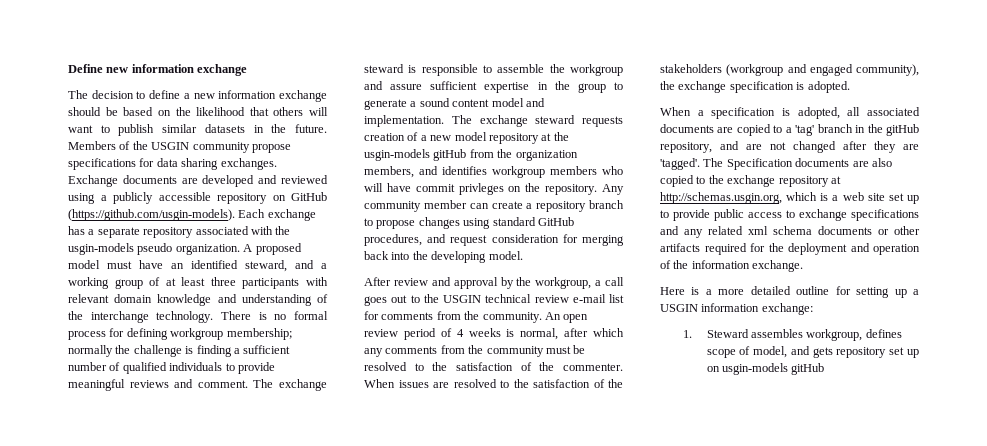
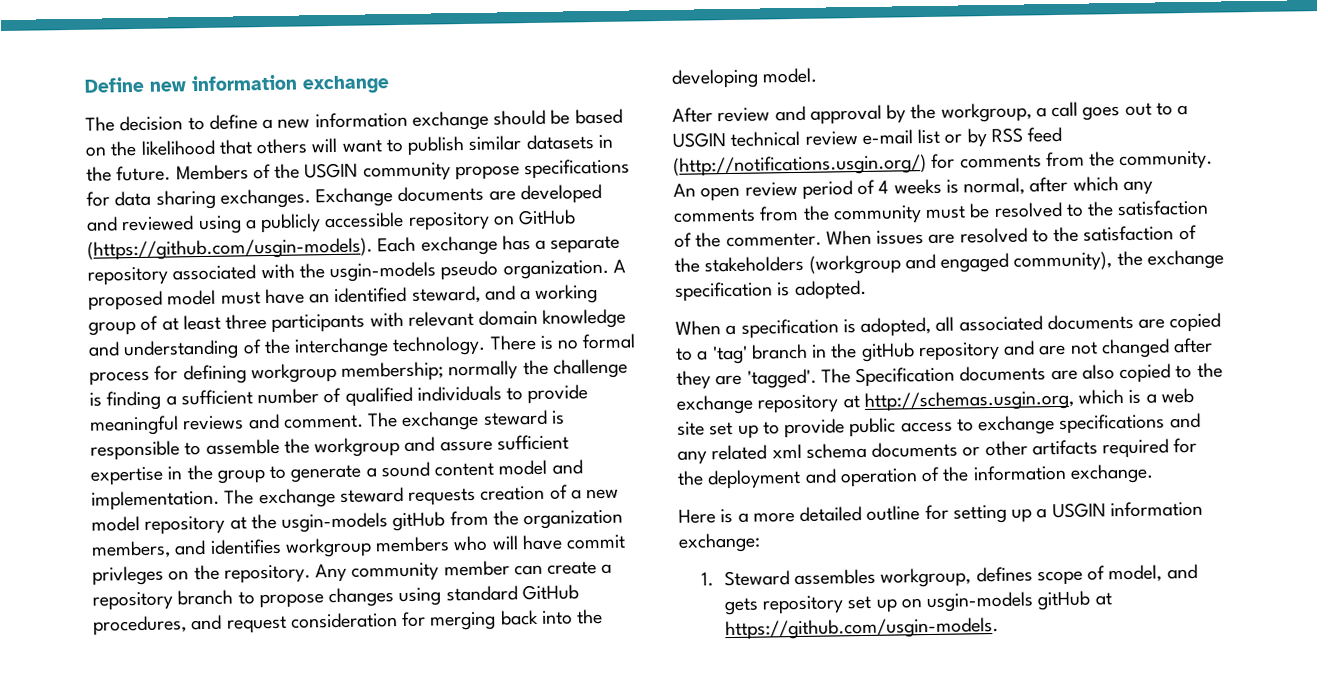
- After review and approval by the workgroup, a call goes out to the USGIN technical review e-mail list for comments from the community.
+ After review and approval by the workgroup, a call goes out to a USGIN technical review e-mail list or by RSS feed (http://notifications.usgin.org/) for comments from the community.
- When a specification is adopted, all associated documents are copied to a 'tag' branch in the gitHub repository, and are not changed after they are 'tagged'.
+ When a specification is adopted, all associated documents are copied to a 'tag' branch in the gitHub repository and are not changed after they are 'tagged'.
- 1. Steward assembles workgroup, defines scope of model, and gets repository set up on usgin-models gitHub
+ 1. Steward assembles workgroup, defines scope of model, and gets repository set up on usgin-models gitHub at https://github.com/usgin-models.

